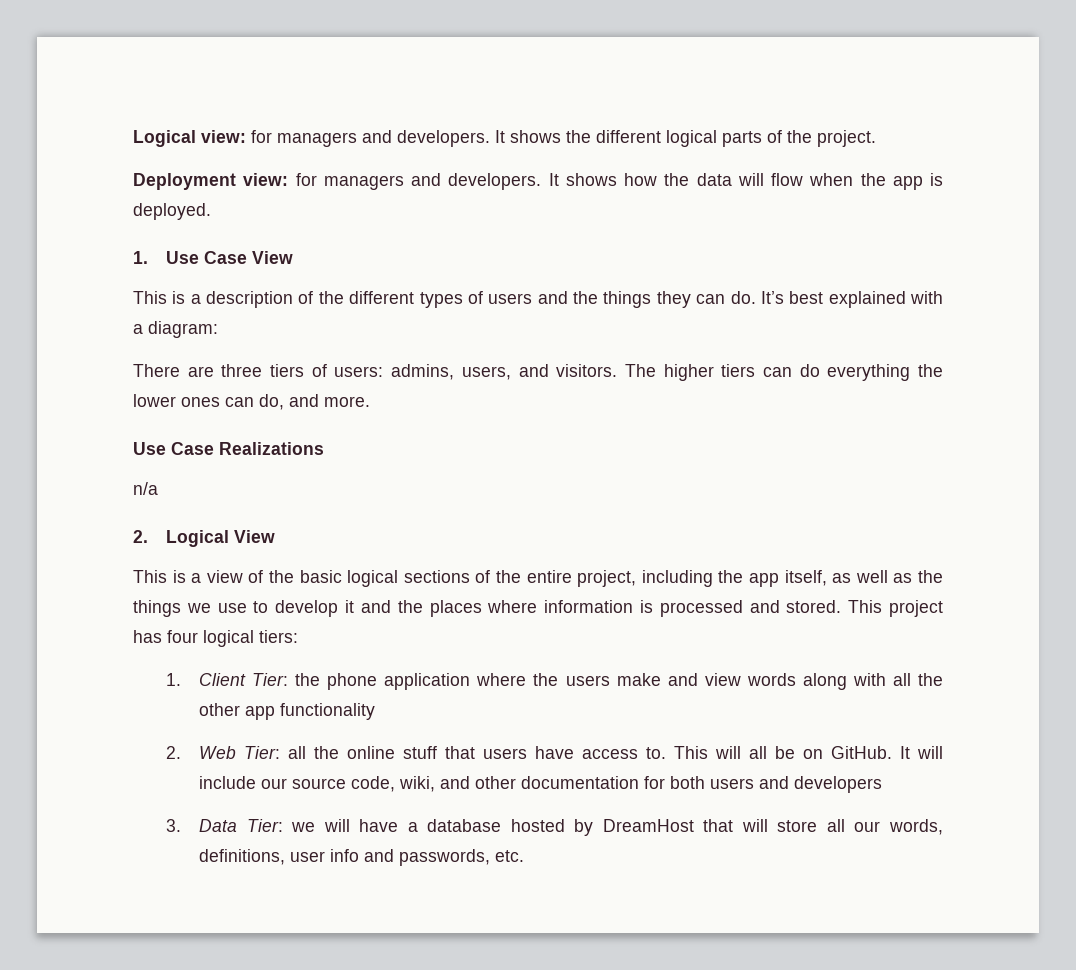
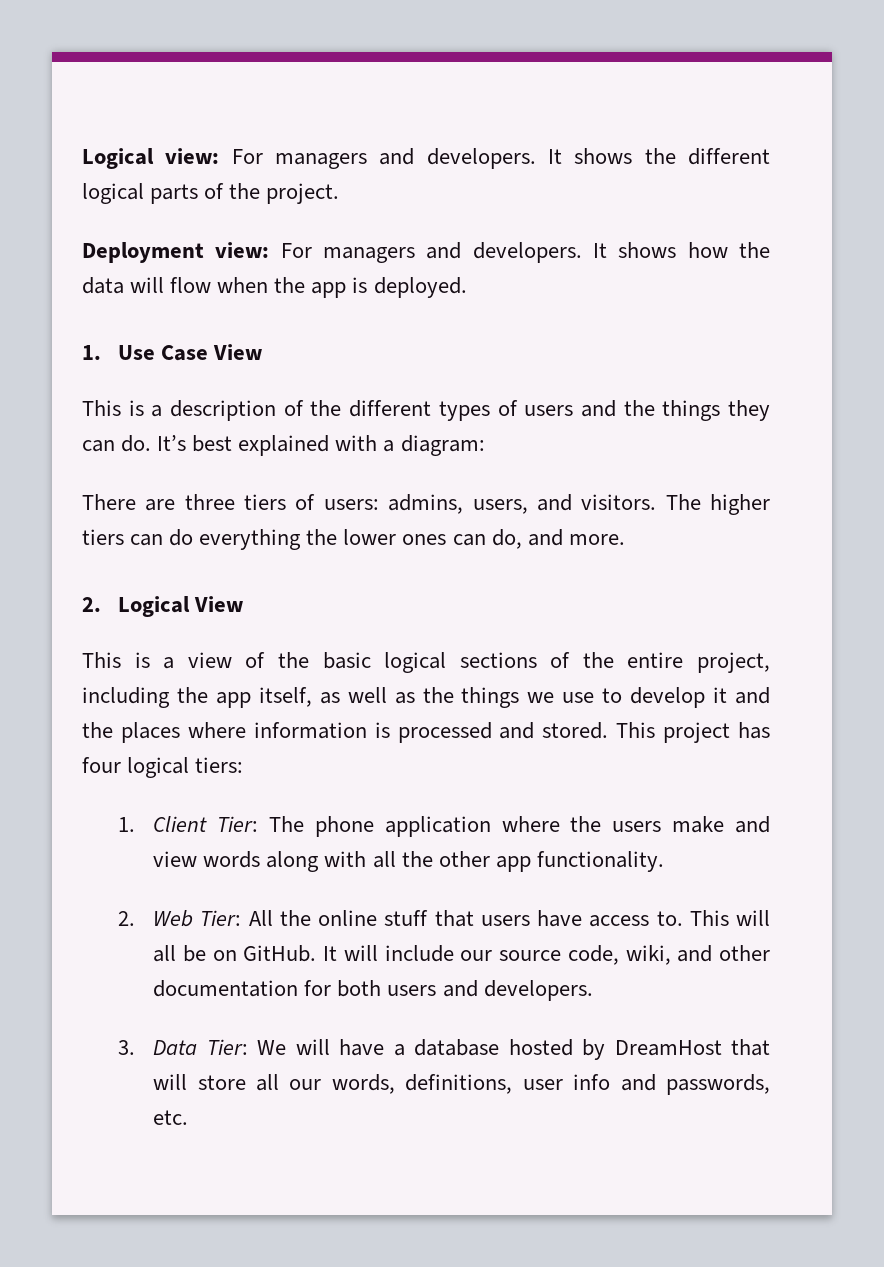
- Logical view: for managers and developers.
+ Logical view: For managers and developers.
- Deployment view: for managers and developers.
+ Deployment view: For managers and developers.
- Use Case Realizations
- n/a
- 1. Client Tier: the phone application where the users make and view words along with all the other app functionality
+ 1. Client Tier: The phone application where the users make and view words along with all the other app functionality.
- 2. Web Tier: all the online stuff that users have access to.
+ 2. Web Tier: All the online stuff that users have access to.
- It will include our source code, wiki, and other documentation for both users and developers
+ It will include our source code, wiki, and other documentation for both users and developers.
- 3. Data Tier: we will have a database hosted by DreamHost that will store all our words, definitions, user info and passwords, etc.
+ 3. Data Tier: We will have a database hosted by DreamHost that will store all our words, definitions, user info and passwords, etc.

